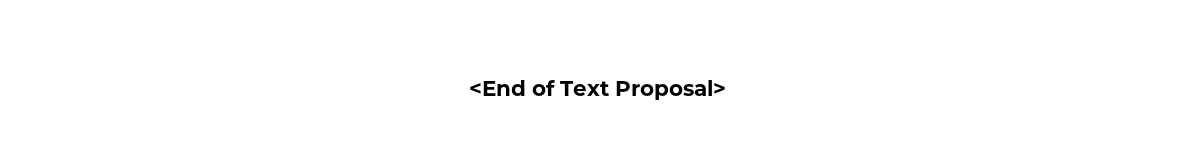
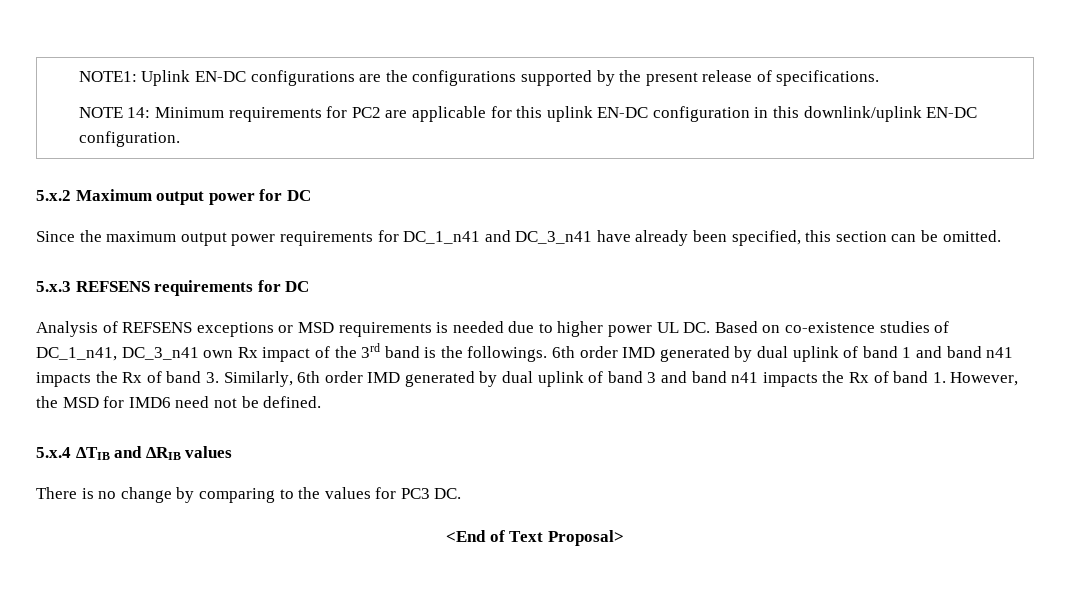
+ NOTE1: Uplink EN-DC configurations are the configurations supported by the present release of specifications.
+ NOTE 14: Minimum requirements for PC2 are applicable for this uplink EN-DC configuration in this downlink/uplink EN-DC configuration.
+ 5.x.2 Maximum output power for DC
+ Since the maximum output power requirements for DC_1_n41 and DC_3_n41 have already been specified, this section can be omitted.
+ 5.x.3 REFSENS requirements for DC
+ Analysis of REFSENS exceptions or MSD requirements is needed due to higher power UL DC. Based on co-existence studies of DC_1_n41, DC_3_n41 own Rx impact of the 3rd band is the followings. 6th order IMD generated by dual uplink of band 1 and band n41 impacts the Rx of band 3. Similarly, 6th order IMD generated by dual uplink of band 3 and band n41 impacts the Rx of band 1. However, the MSD for IMD6 need not be defined.
+ 5.x.4 ∆TIB and ∆RIB values
+ There is no change by comparing to the values for PC3 DC.

